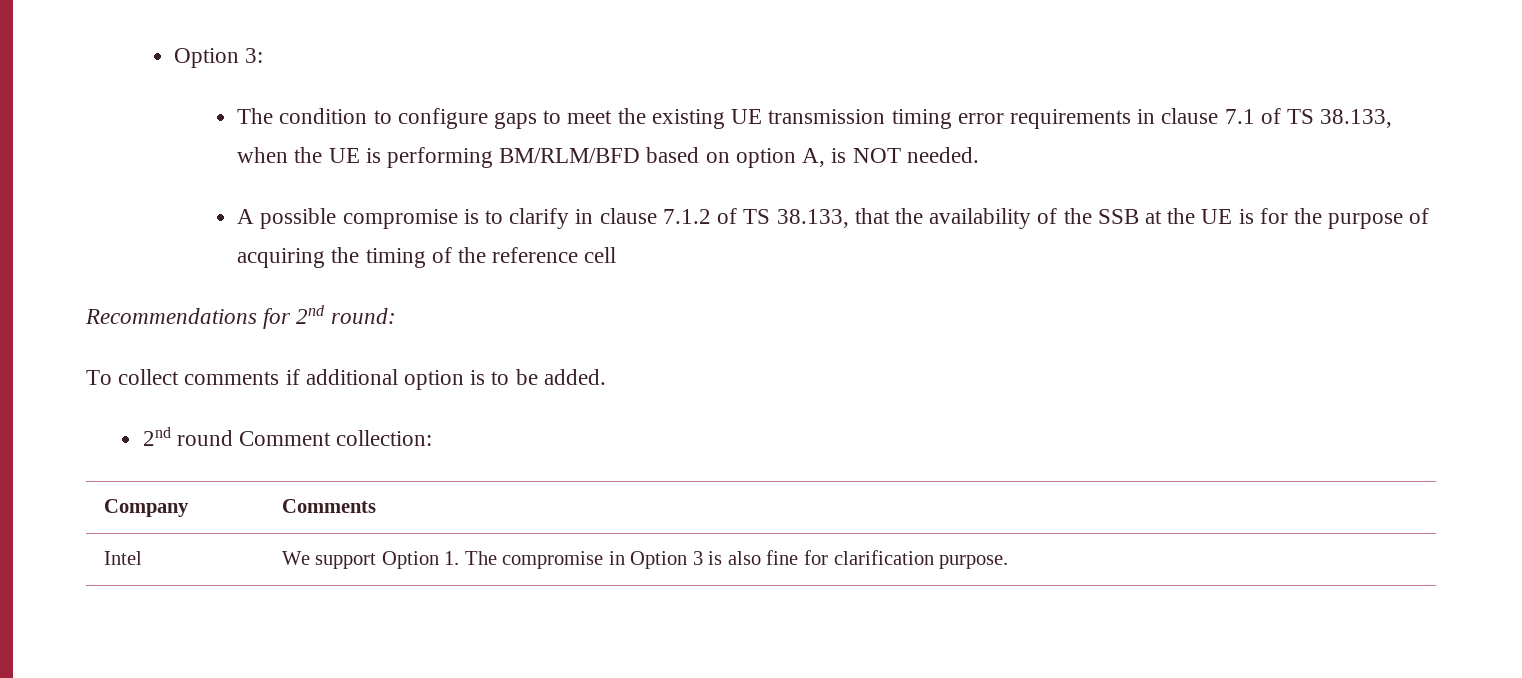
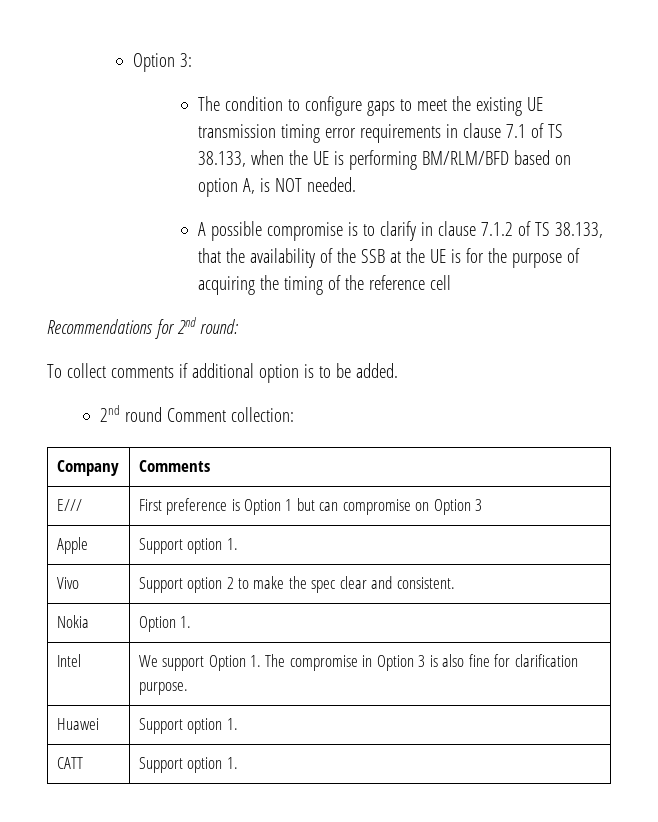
+ E/// | First preference is Option 1 but can compromise on Option 3
+ Apple | Support option 1.
+ Vivo | Support option 2 to make the spec clear and consistent.
+ Nokia | Option 1.
+ Huawei | Support option 1.
+ CATT | Support option 1.

